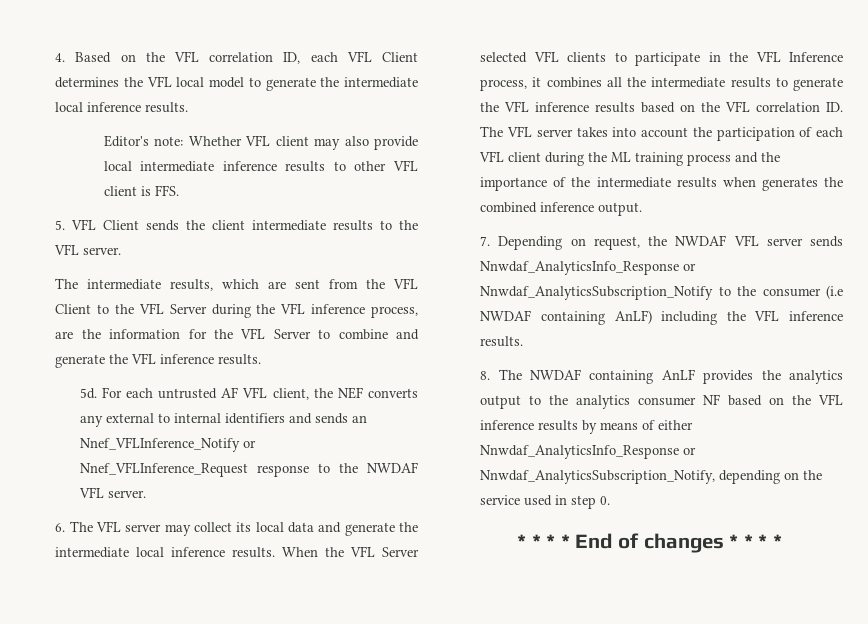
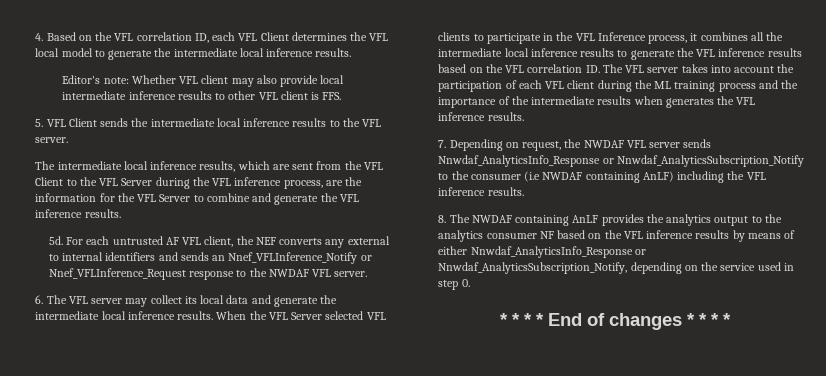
- 5. VFL Client sends the client intermediate results to the VFL server.
+ 5. VFL Client sends the intermediate local inference results to the VFL server.
- The intermediate results, which are sent from the VFL Client to the VFL Server during the VFL inference process, are the information for the VFL Server to combine and generate the VFL inference results.
+ The intermediate local inference results, which are sent from the VFL Client to the VFL Server during the VFL inference process, are the information for the VFL Server to combine and generate the VFL inference results.
- When the VFL Server selected VFL clients to participate in the VFL Inference process, it combines all the intermediate results to generate the VFL inference results based on the VFL correlation ID. The VFL server takes into account the participation of each VFL client during the ML training process and the importance of the intermediate results when generates the combined inference output.
+ When the VFL Server selected VFL clients to participate in the VFL Inference process, it combines all the intermediate local inference results to generate the VFL inference results based on the VFL correlation ID. The VFL server takes into account the participation of each VFL client during the ML training process and the importance of the intermediate results when generates the VFL inference results.

